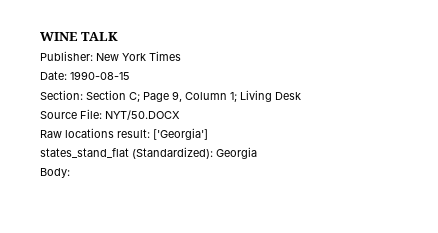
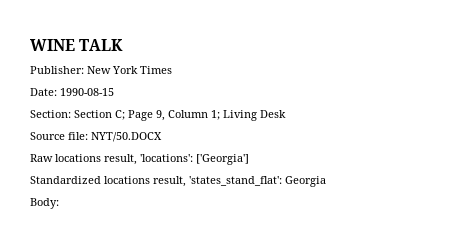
- Source File: NYT/50.DOCX
+ Source file: NYT/50.DOCX
- Raw locations result: ['Georgia']
+ Raw locations result, 'locations': ['Georgia']
- states_stand_flat (Standardized): Georgia
+ Standardized locations result, 'states_stand_flat': Georgia

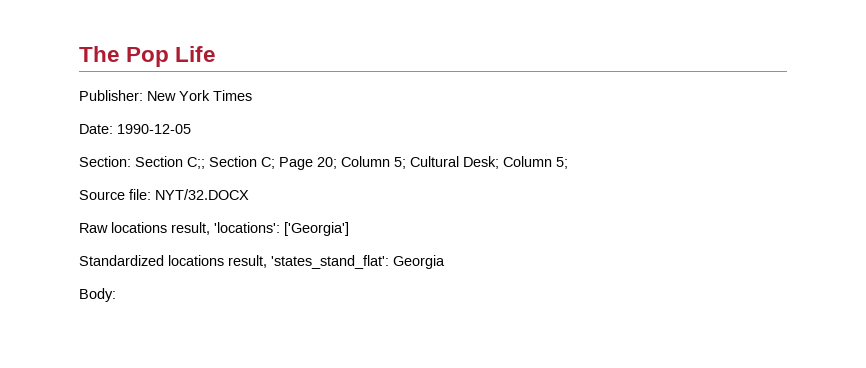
- WINE TALK
+ The Pop Life
- Date: 1990-08-15
+ Date: 1990-12-05
- Section: Section C; Page 9, Column 1; Living Desk
+ Section: Section C;; Section C; Page 20; Column 5; Cultural Desk; Column 5;
- Source file: NYT/50.DOCX
+ Source file: NYT/32.DOCX

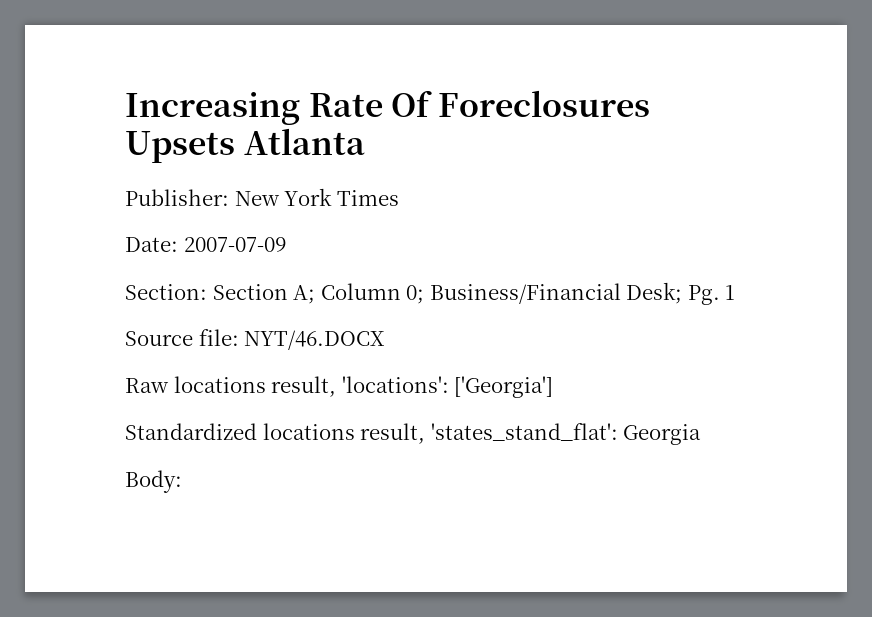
- The Pop Life
+ Increasing Rate Of Foreclosures Upsets Atlanta
- Date: 1990-12-05
+ Date: 2007-07-09
- Section: Section C;; Section C; Page 20; Column 5; Cultural Desk; Column 5;
+ Section: Section A; Column 0; Business/Financial Desk; Pg. 1
- Source file: NYT/32.DOCX
+ Source file: NYT/46.DOCX

